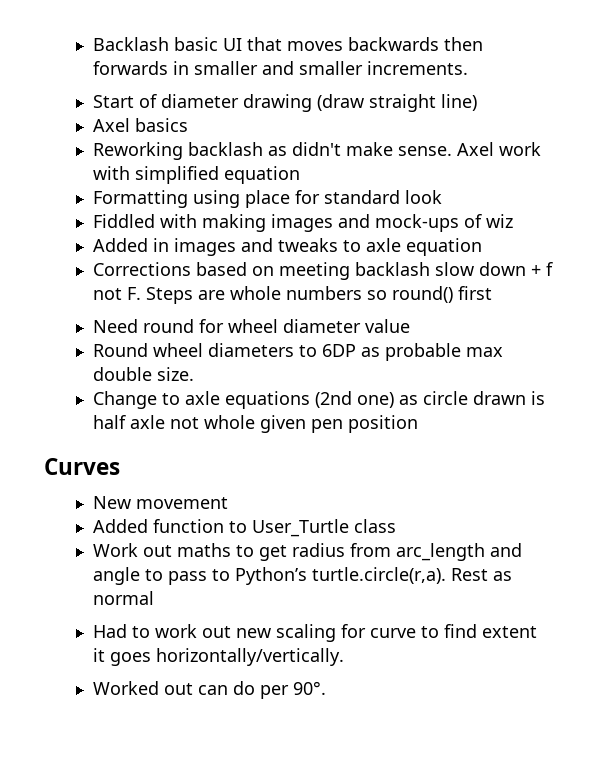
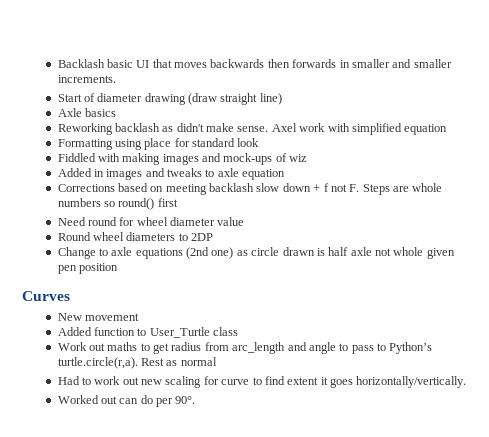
- Axel basics
+ Axle basics
- Round wheel diameters to 6DP as probable max double size.
+ Round wheel diameters to 2DP

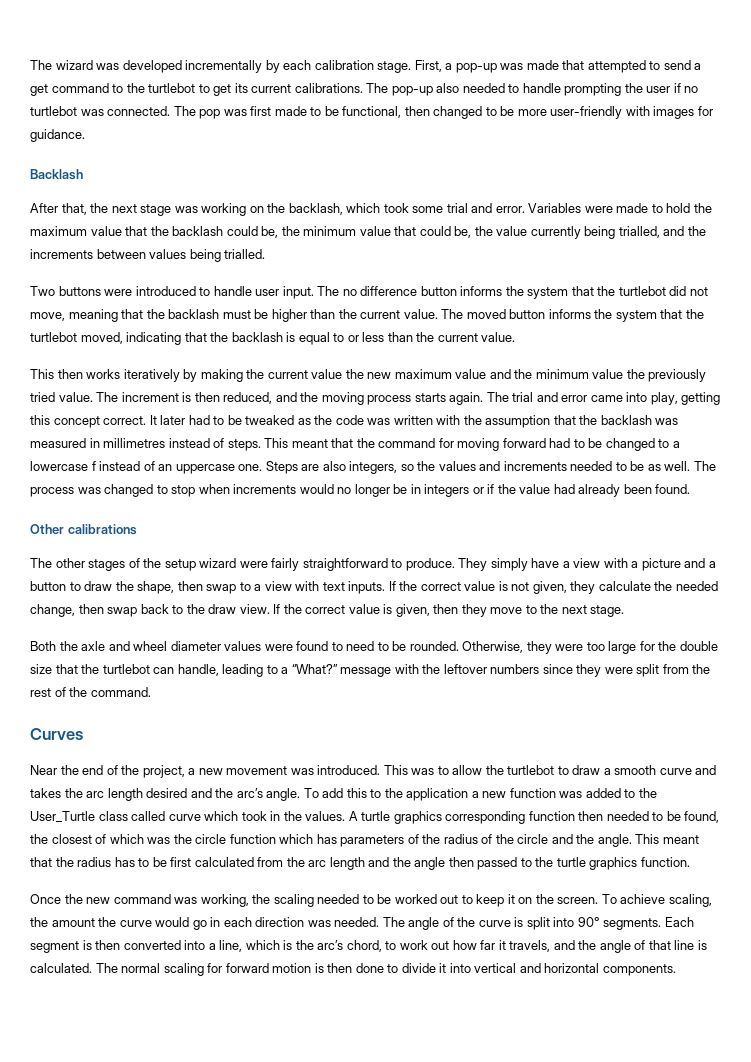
- Backlash basic UI that moves backwards then forwards in smaller and smaller increments.
- Start of diameter drawing (draw straight line)
- Axle basics
- Reworking backlash as didn't make sense. Axel work with simplified equation
- Formatting using place for standard look
- Fiddled with making images and mock-ups of wiz
- Added in images and tweaks to axle equation
- Corrections based on meeting backlash slow down + f not F. Steps are whole numbers so round() first
- Need round for wheel diameter value
- Round wheel diameters to 2DP
- Change to axle equations (2nd one) as circle drawn is half axle not whole given pen position
+ The wizard was developed incrementally by each calibration stage. First, a pop-up was made that attempted to send a get command to the turtlebot to get its current calibrations. The pop-up also needed to handle prompting the user if no turtlebot was connected. The pop was first made to be functional, then changed to be more user-friendly with images for guidance.
+ Backlash
+ After that, the next stage was working on the backlash, which took some trial and error. Variables were made to hold the maximum value that the backlash could be, the minimum value that could be, the value currently being trialled, and the increments between values being trialled.
+ Two buttons were introduced to handle user input. The no difference button informs the system that the turtlebot did not move, meaning that the backlash must be higher than the current value. The moved button informs the system that the turtlebot moved, indicating that the backlash is equal to or less than the current value.
+ This then works iteratively by making the current value the new maximum value and the minimum value the previously tried value. The increment is then reduced, and the moving process starts again. The trial and error came into play, getting this concept correct. It later had to be tweaked as the code was written with the assumption that the backlash was measured in millimetres instead of steps. This meant that the command for moving forward had to be changed to a lowercase f instead of an uppercase one. Steps are also integers, so the values and increments needed to be as well. The process was changed to stop when increments would no longer be in integers or if the value had already been found.
+ Other calibrations
+ The other stages of the setup wizard were fairly straightforward to produce. They simply have a view with a picture and a button to draw the shape, then swap to a view with text inputs. If the correct value is not given, they calculate the needed change, then swap back to the draw view. If the correct value is given, then they move to the next stage.
+ Both the axle and wheel diameter values were found to need to be rounded. Otherwise, they were too large for the double size that the turtlebot can handle, leading to a “What?” message with the leftover numbers since they were split from the rest of the command.
  Curves
- New movement
- Added function to User_Turtle class
- Work out maths to get radius from arc_length and angle to pass to Python’s turtle.circle(r,a). Rest as normal
- Had to work out new scaling for curve to find extent it goes horizontally/vertically.
- Worked out can do per 90°.
+ Near the end of the project, a new movement was introduced. This was to allow the turtlebot to draw a smooth curve and takes the arc length desired and the arc’s angle. To add this to the application a new function was added to the User_Turtle class called curve which took in the values. A turtle graphics corresponding function then needed to be found, the closest of which was the circle function which has parameters of the radius of the circle and the angle. This meant that the radius has to be first calculated from the arc length and the angle then passed to the turtle graphics function.
+ Once the new command was working, the scaling needed to be worked out to keep it on the screen. To achieve scaling, the amount the curve would go in each direction was needed. The angle of the curve is split into 90° segments. Each segment is then converted into a line, which is the arc’s chord, to work out how far it travels, and the angle of that line is calculated. The normal scaling for forward motion is then done to divide it into vertical and horizontal components.

